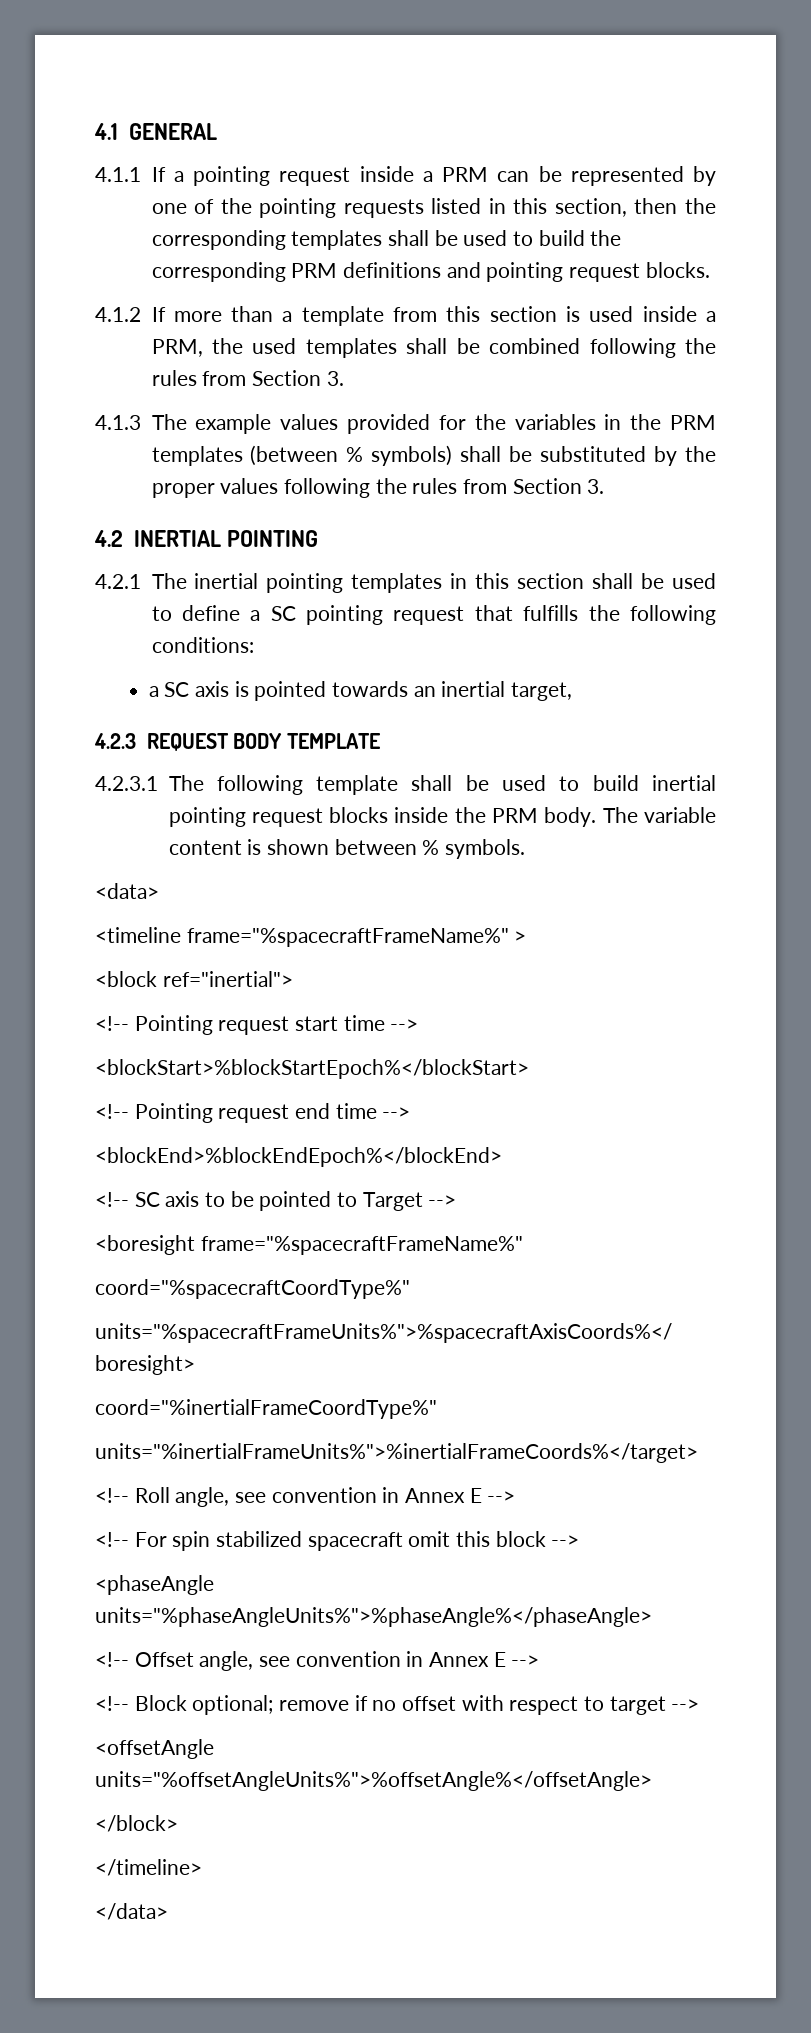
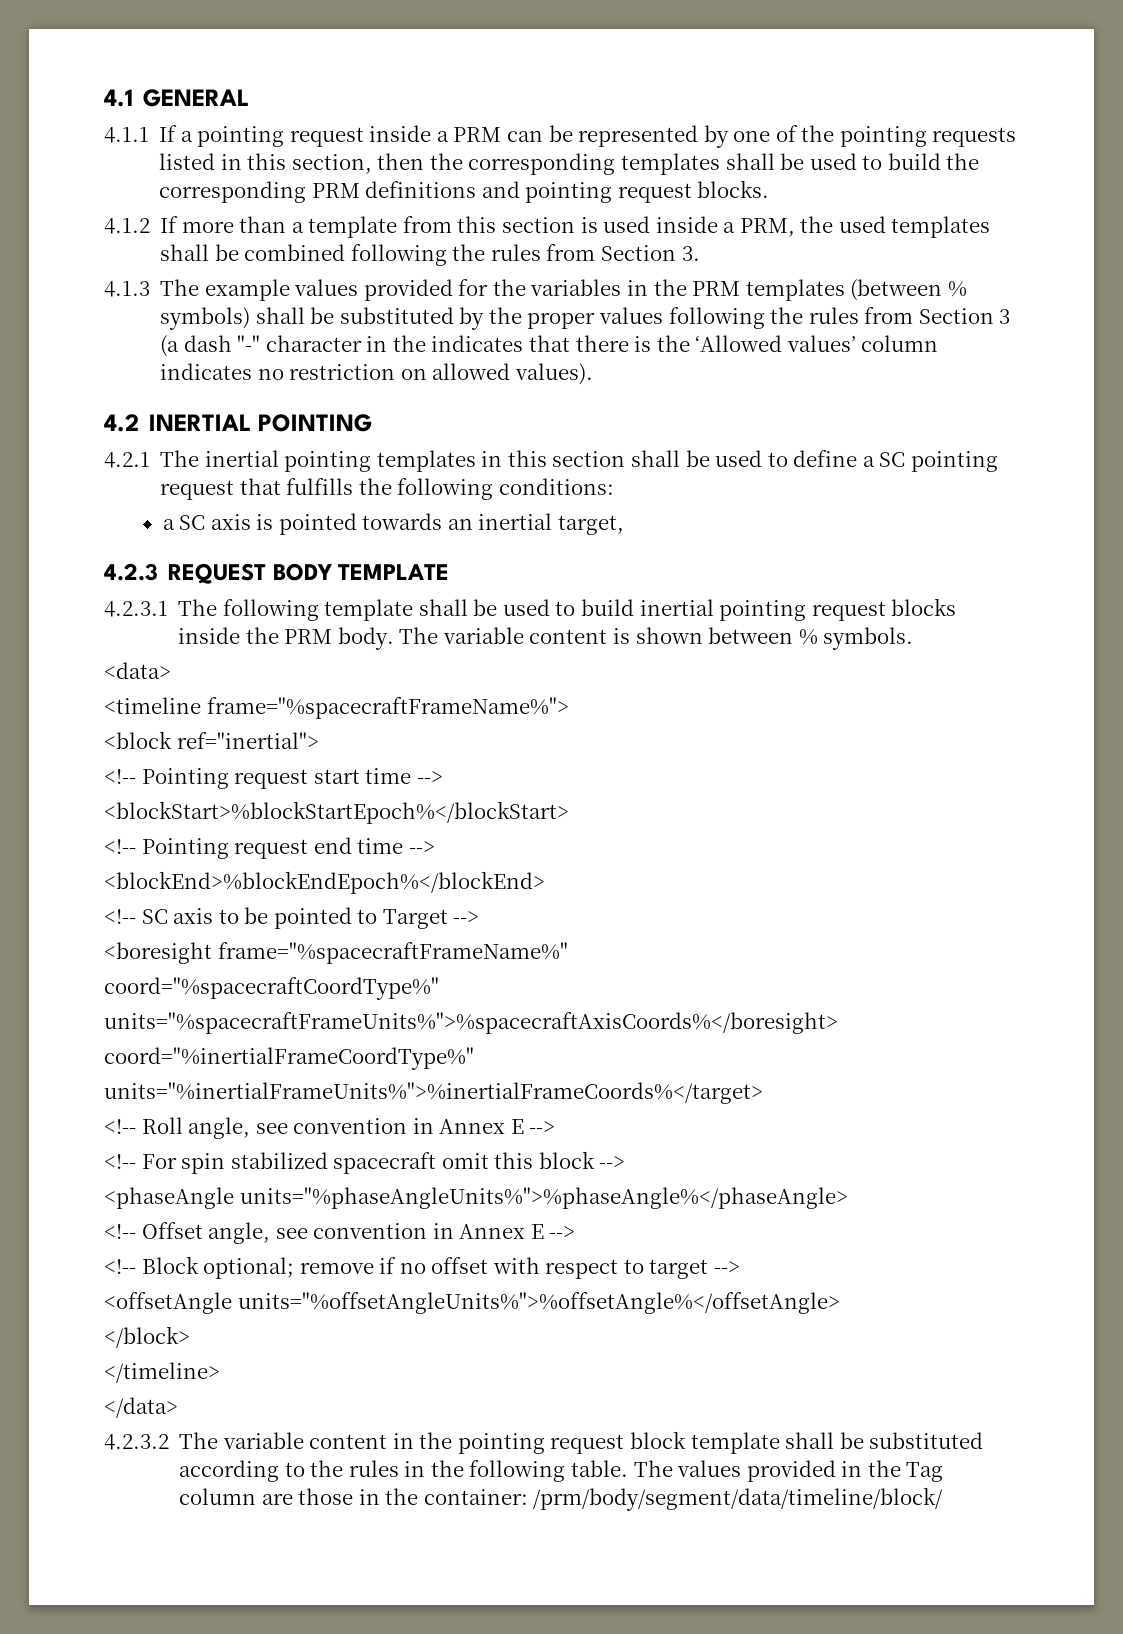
- 4.1.3 The example values provided for the variables in the PRM templates (between % symbols) shall be substituted by the proper values following the rules from Section 3.
+ 4.1.3 The example values provided for the variables in the PRM templates (between % symbols) shall be substituted by the proper values following the rules from Section 3 (a dash "-" character in the indicates that there is the ‘Allowed values’ column indicates no restriction on allowed values).
- <timeline frame="%spacecraftFrameName%" >
+ <timeline frame="%spacecraftFrameName%">
+ 4.2.3.2 The variable content in the pointing request block template shall be substituted according to the rules in the following table. The values provided in the Tag column are those in the container: /prm/body/segment/data/timeline/block/

